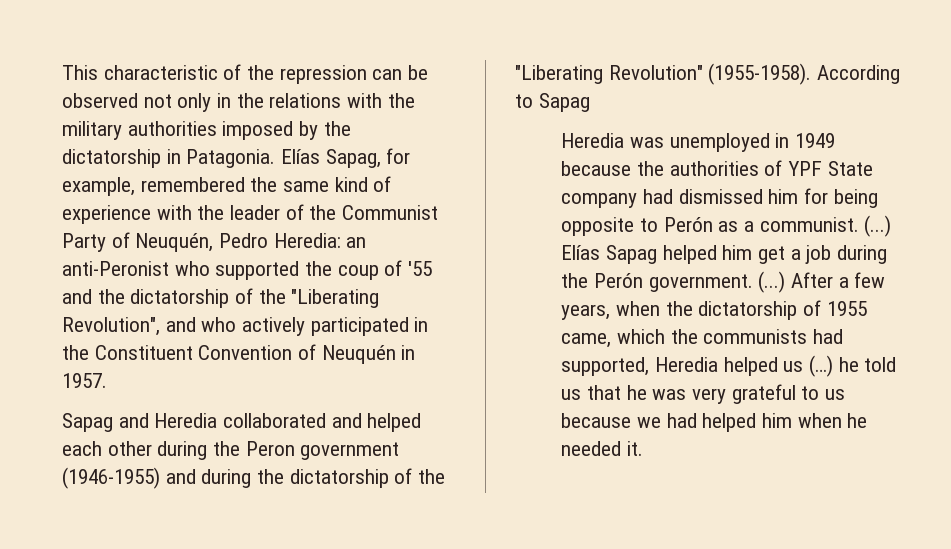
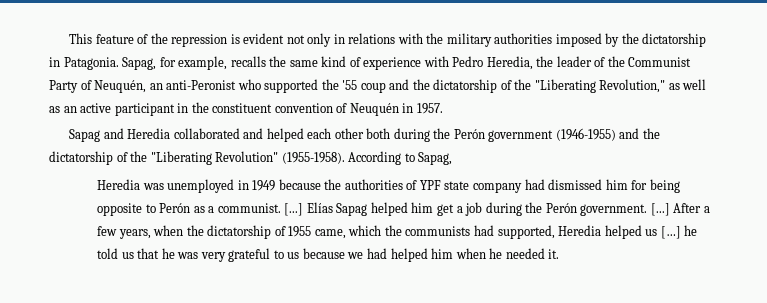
- This characteristic of the repression can be observed not only in the relations with the military authorities imposed by the dictatorship in Patagonia.
+ This feature of the repression is evident not only in relations with the military authorities imposed by the dictatorship in Patagonia.
- Elías Sapag, for example, remembered the same kind of experience with the leader of the Communist Party of Neuquén, Pedro Heredia: an anti-Peronist who supported the coup of '55 and the dictatorship of the "Liberating Revolution", and who actively participated in the Constituent Convention of Neuquén in 1957.
+ Sapag, for example, recalls the same kind of experience with Pedro Heredia, the leader of the Communist Party of Neuquén, an anti-Peronist who supported the '55 coup and the dictatorship of the "Liberating Revolution," as well as an active participant in the constituent convention of Neuquén in 1957.
- Sapag and Heredia collaborated and helped each other during the Peron government (1946-1955) and during the dictatorship of the "Liberating Revolution" (1955-1958).
+ Sapag and Heredia collaborated and helped each other both during the Perón government (1946-1955) and the dictatorship of the "Liberating Revolution" (1955-1958).
- According to Sapag
+ According to Sapag,
- Heredia was unemployed in 1949 because the authorities of YPF State company had dismissed him for being opposite to Perón as a communist. (...)
+ Heredia was unemployed in 1949 because the authorities of YPF state company had dismissed him for being opposite to Perón as a communist. [...]
- Elías Sapag helped him get a job during the Perón government. (...)
+ Elías Sapag helped him get a job during the Perón government. [...]
- After a few years, when the dictatorship of 1955 came, which the communists had supported, Heredia helped us (…) he told us that he was very grateful to us because we had helped him when he needed it.
+ After a few years, when the dictatorship of 1955 came, which the communists had supported, Heredia helped us […] he told us that he was very grateful to us because we had helped him when he needed it.

